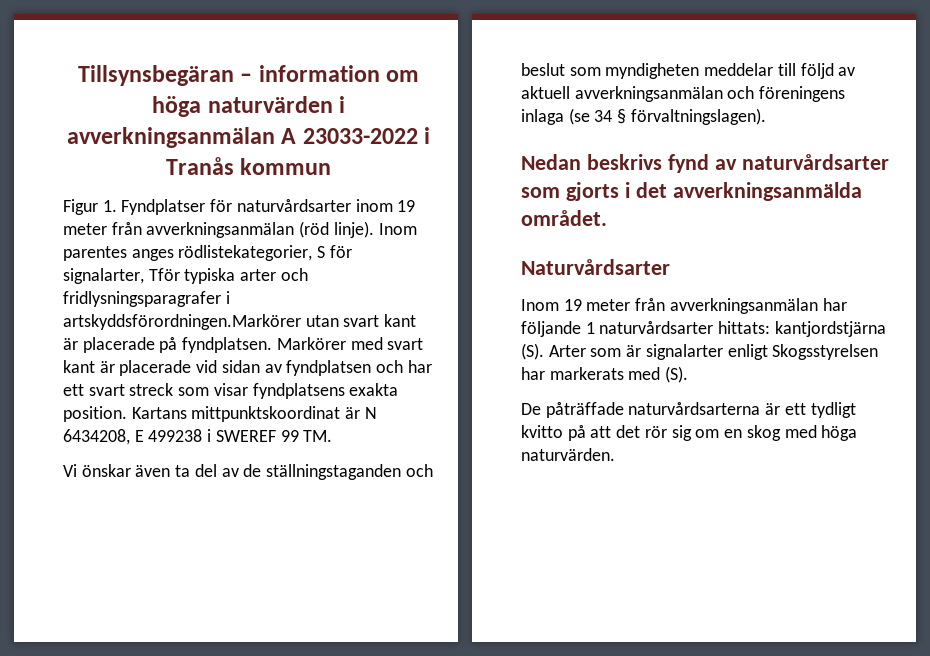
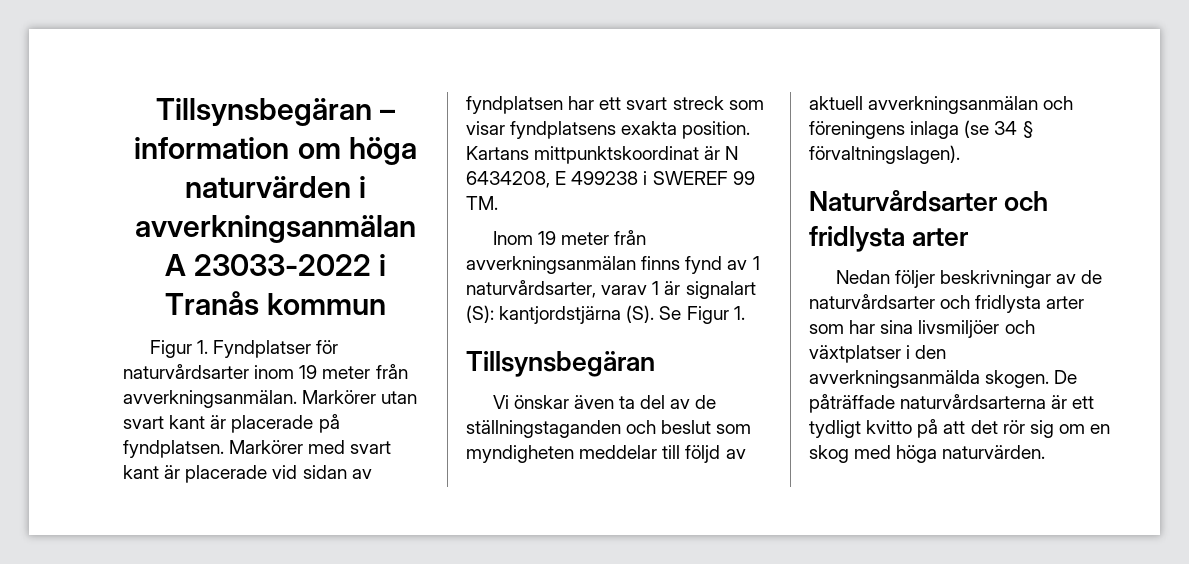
- Figur 1. Fyndplatser för naturvårdsarter inom 19 meter från avverkningsanmälan (röd linje). Inom parentes anges rödlistekategorier, S för signalarter, Tför typiska arter och fridlysningsparagrafer i artskyddsförordningen.Markörer utan svart kant är placerade på fyndplatsen.
+ Figur 1. Fyndplatser för naturvårdsarter inom 19 meter från avverkningsanmälan. Markörer utan svart kant är placerade på fyndplatsen.
- Markörer med svart kant är placerade vid sidan av fyndplatsen och har ett svart streck som visar fyndplatsens exakta position.
+ Markörer med svart kant är placerade vid sidan av fyndplatsen har ett svart streck som visar fyndplatsens exakta position.
+ Inom 19 meter från avverkningsanmälan finns fynd av 1 naturvårdsarter, varav 1 är signalart (S): kantjordstjärna (S). Se Figur 1.
+ Tillsynsbegäran
- Nedan beskrivs fynd av naturvårdsarter som gjorts i det avverkningsanmälda området.
- Naturvårdsarter
- Inom 19 meter från avverkningsanmälan har följande 1 naturvårdsarter hittats: kantjordstjärna (S). Arter som är signalarter enligt Skogsstyrelsen har markerats med (S).
- De påträffade naturvårdsarterna är ett tydligt kvitto på att det rör sig om en skog med höga naturvärden.
+ Naturvårdsarter och fridlysta arter
+ Nedan följer beskrivningar av de naturvårdsarter och fridlysta arter som har sina livsmiljöer och växtplatser i den avverkningsanmälda skogen. De påträffade naturvårdsarterna är ett tydligt kvitto på att det rör sig om en skog med höga naturvärden.

